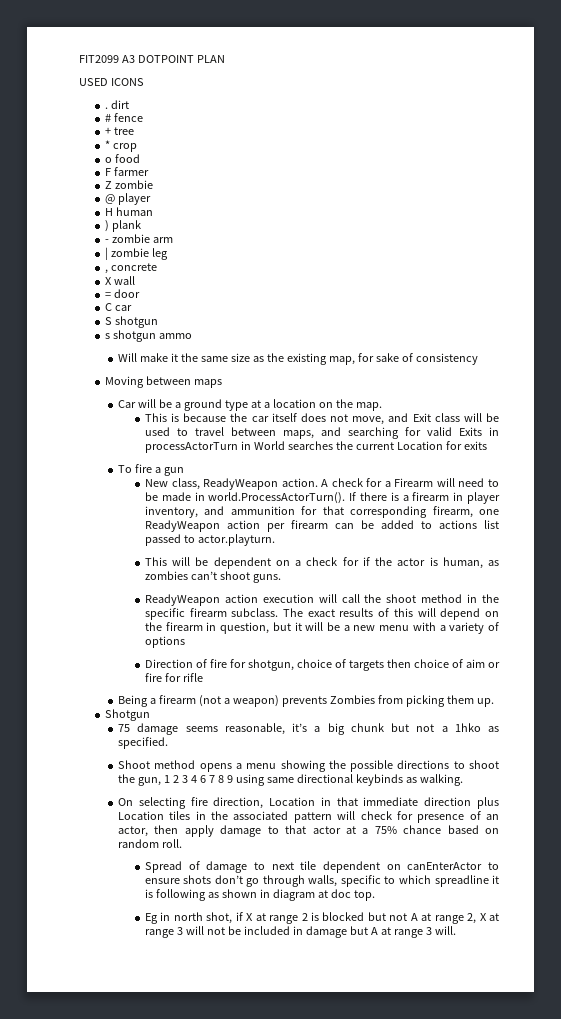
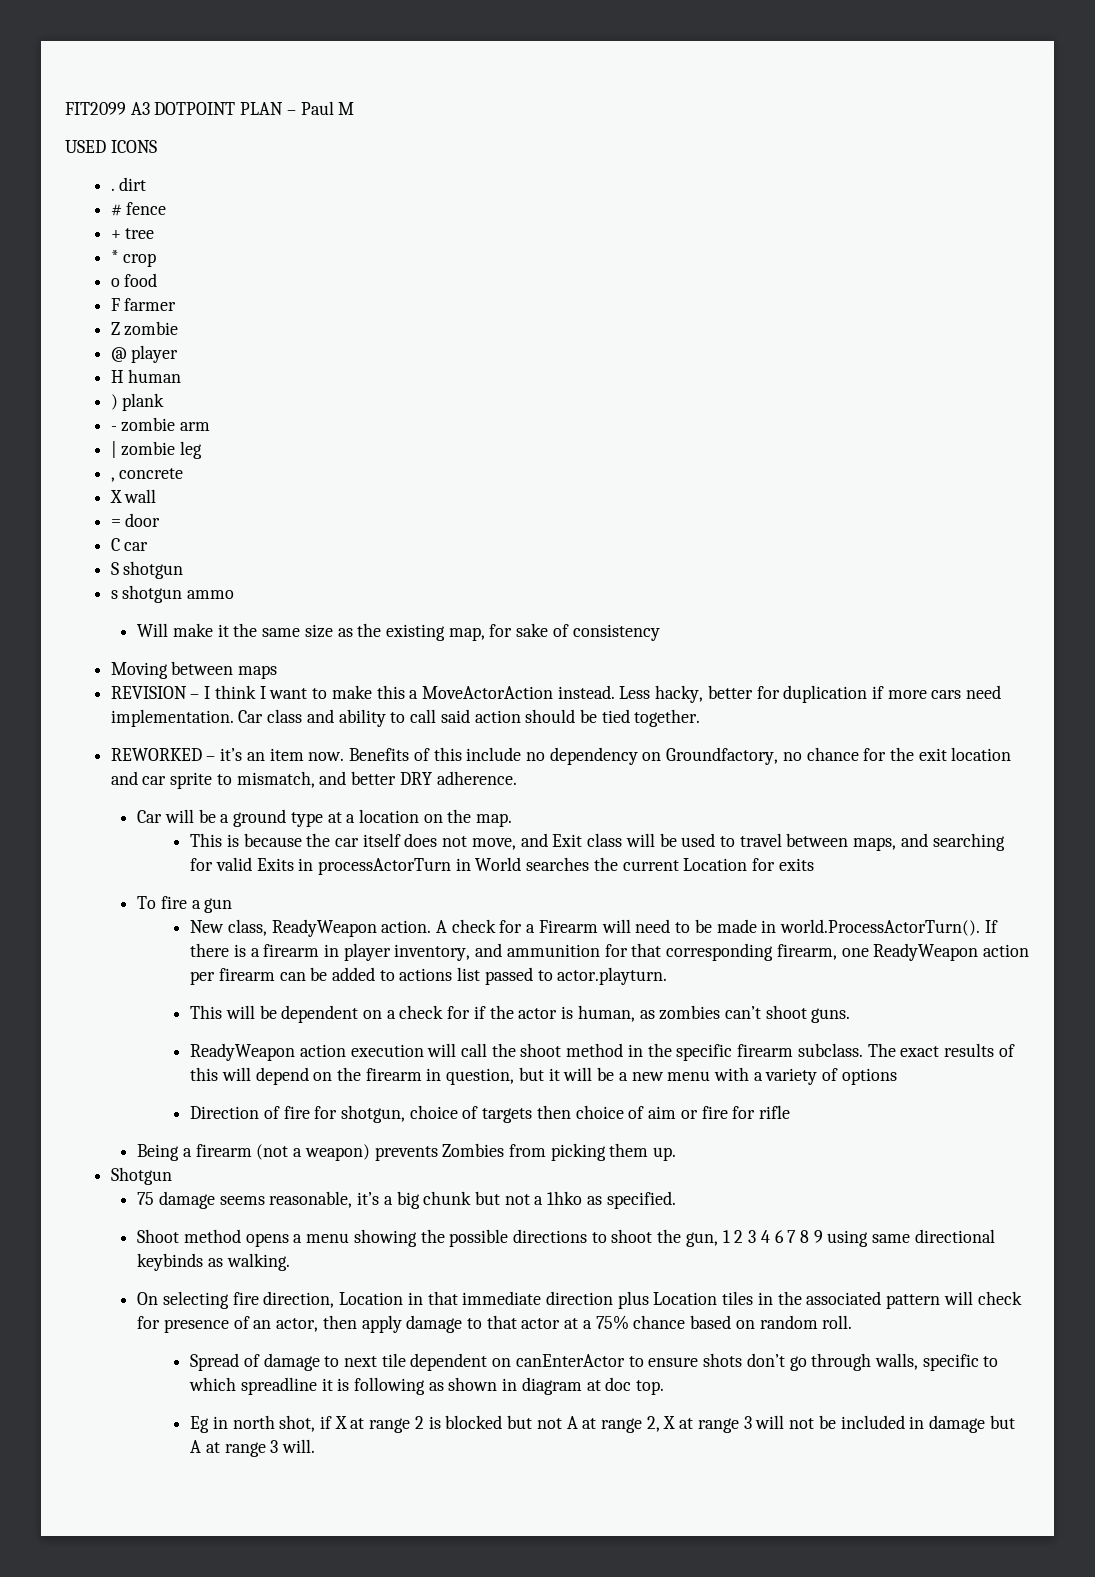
- FIT2099 A3 DOTPOINT PLAN
+ FIT2099 A3 DOTPOINT PLAN – Paul M
+ REVISION – I think I want to make this a MoveActorAction instead. Less hacky, better for duplication if more cars need implementation. Car class and ability to call said action should be tied together.
+ REWORKED – it’s an item now. Benefits of this include no dependency on Groundfactory, no chance for the exit location and car sprite to mismatch, and better DRY adherence.

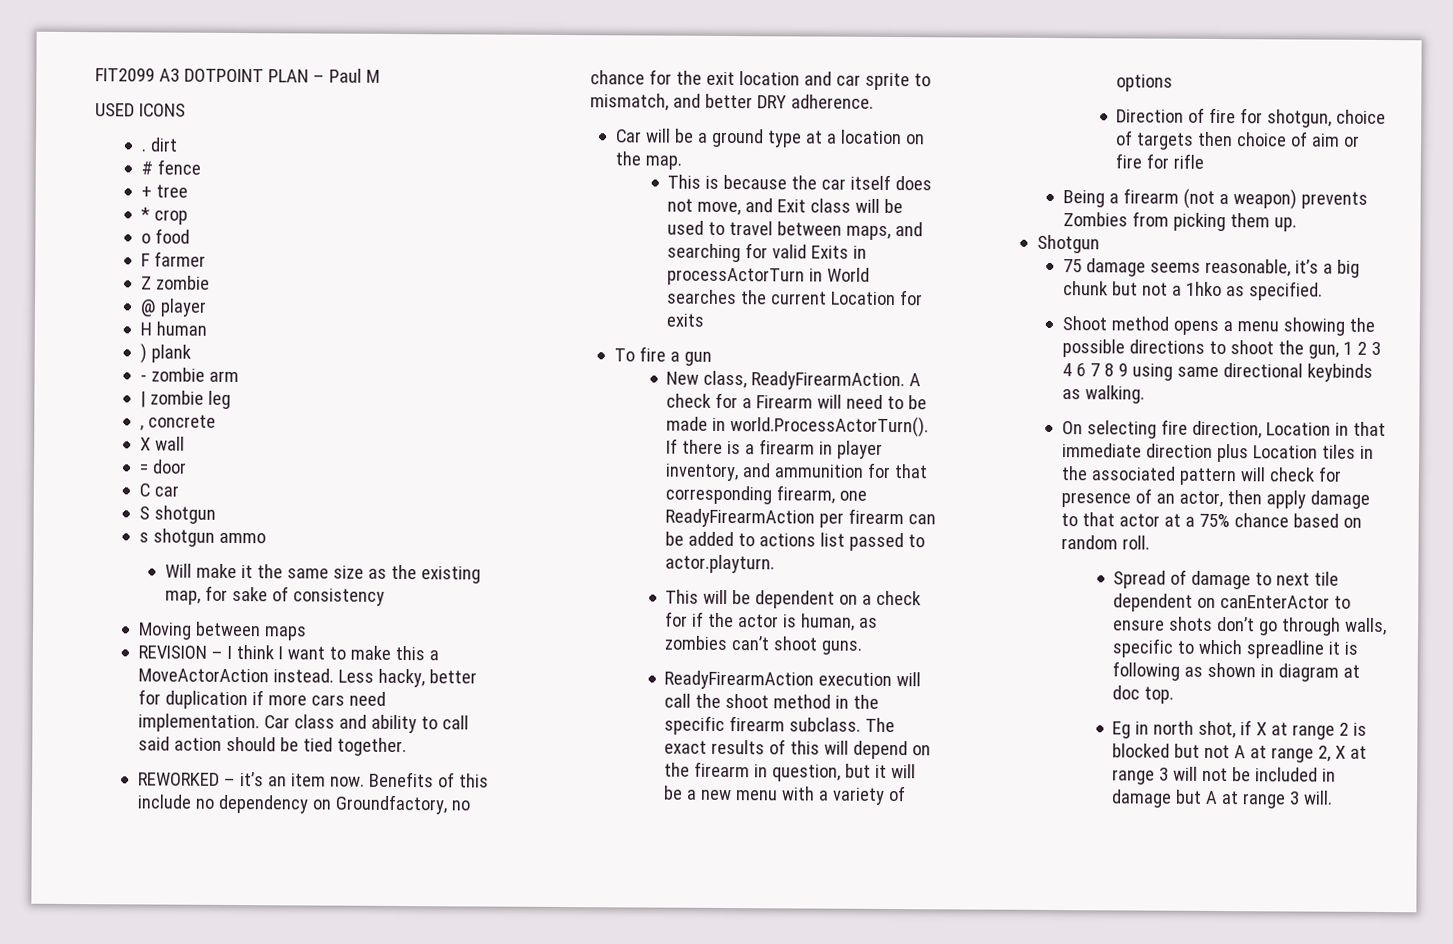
- New class, ReadyWeapon action.
+ New class, ReadyFirearmAction.
- A check for a Firearm will need to be made in world.ProcessActorTurn(). If there is a firearm in player inventory, and ammunition for that corresponding firearm, one ReadyWeapon action per firearm can be added to actions list passed to actor.playturn.
+ A check for a Firearm will need to be made in world.ProcessActorTurn(). If there is a firearm in player inventory, and ammunition for that corresponding firearm, one ReadyFirearmAction per firearm can be added to actions list passed to actor.playturn.
- ReadyWeapon action execution will call the shoot method in the specific firearm subclass.
+ ReadyFirearmAction execution will call the shoot method in the specific firearm subclass.

